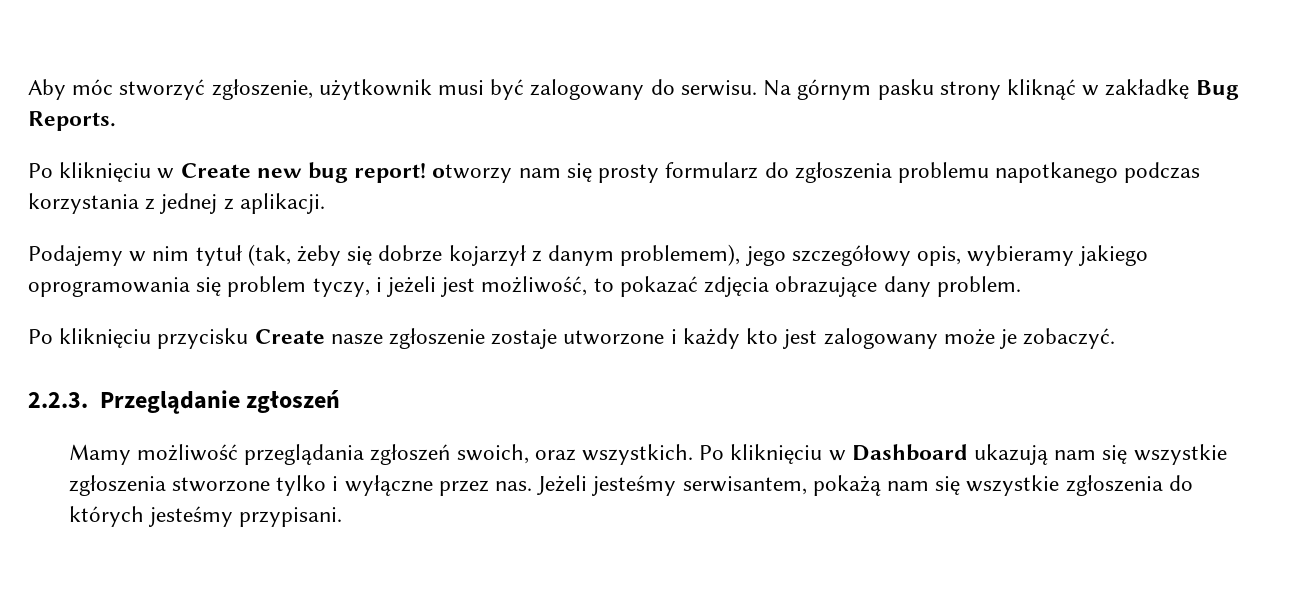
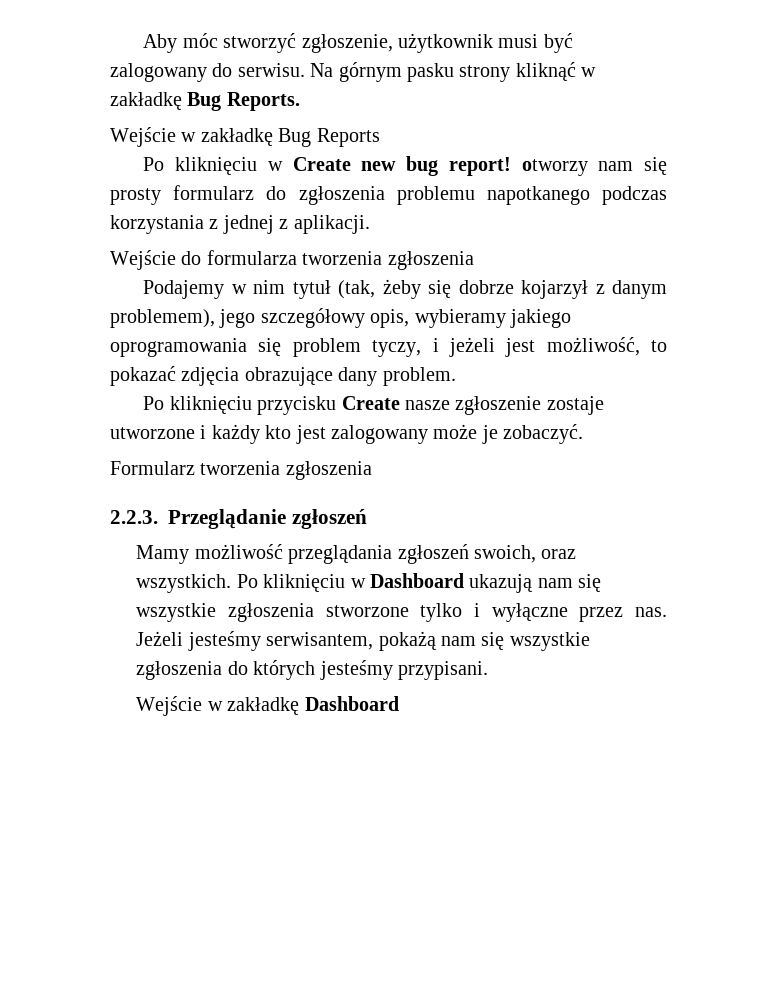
+ Wejście w zakładkę Bug Reports
+ Wejście do formularza tworzenia zgłoszenia
+ Formularz tworzenia zgłoszenia
+ Wejście w zakładkę Dashboard

